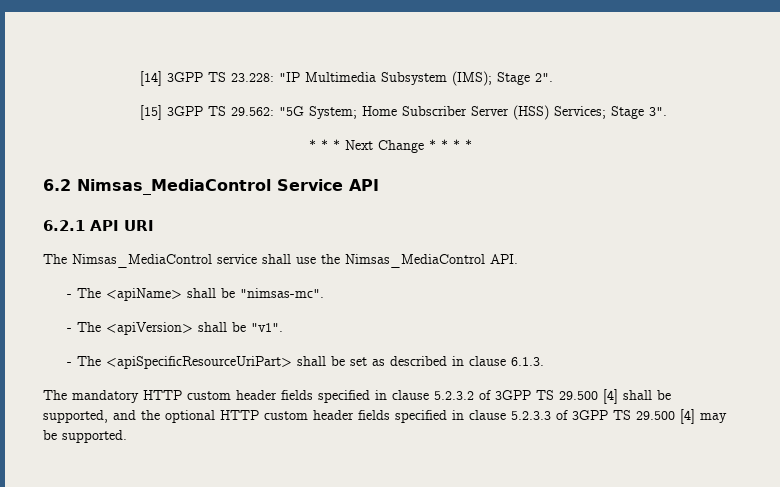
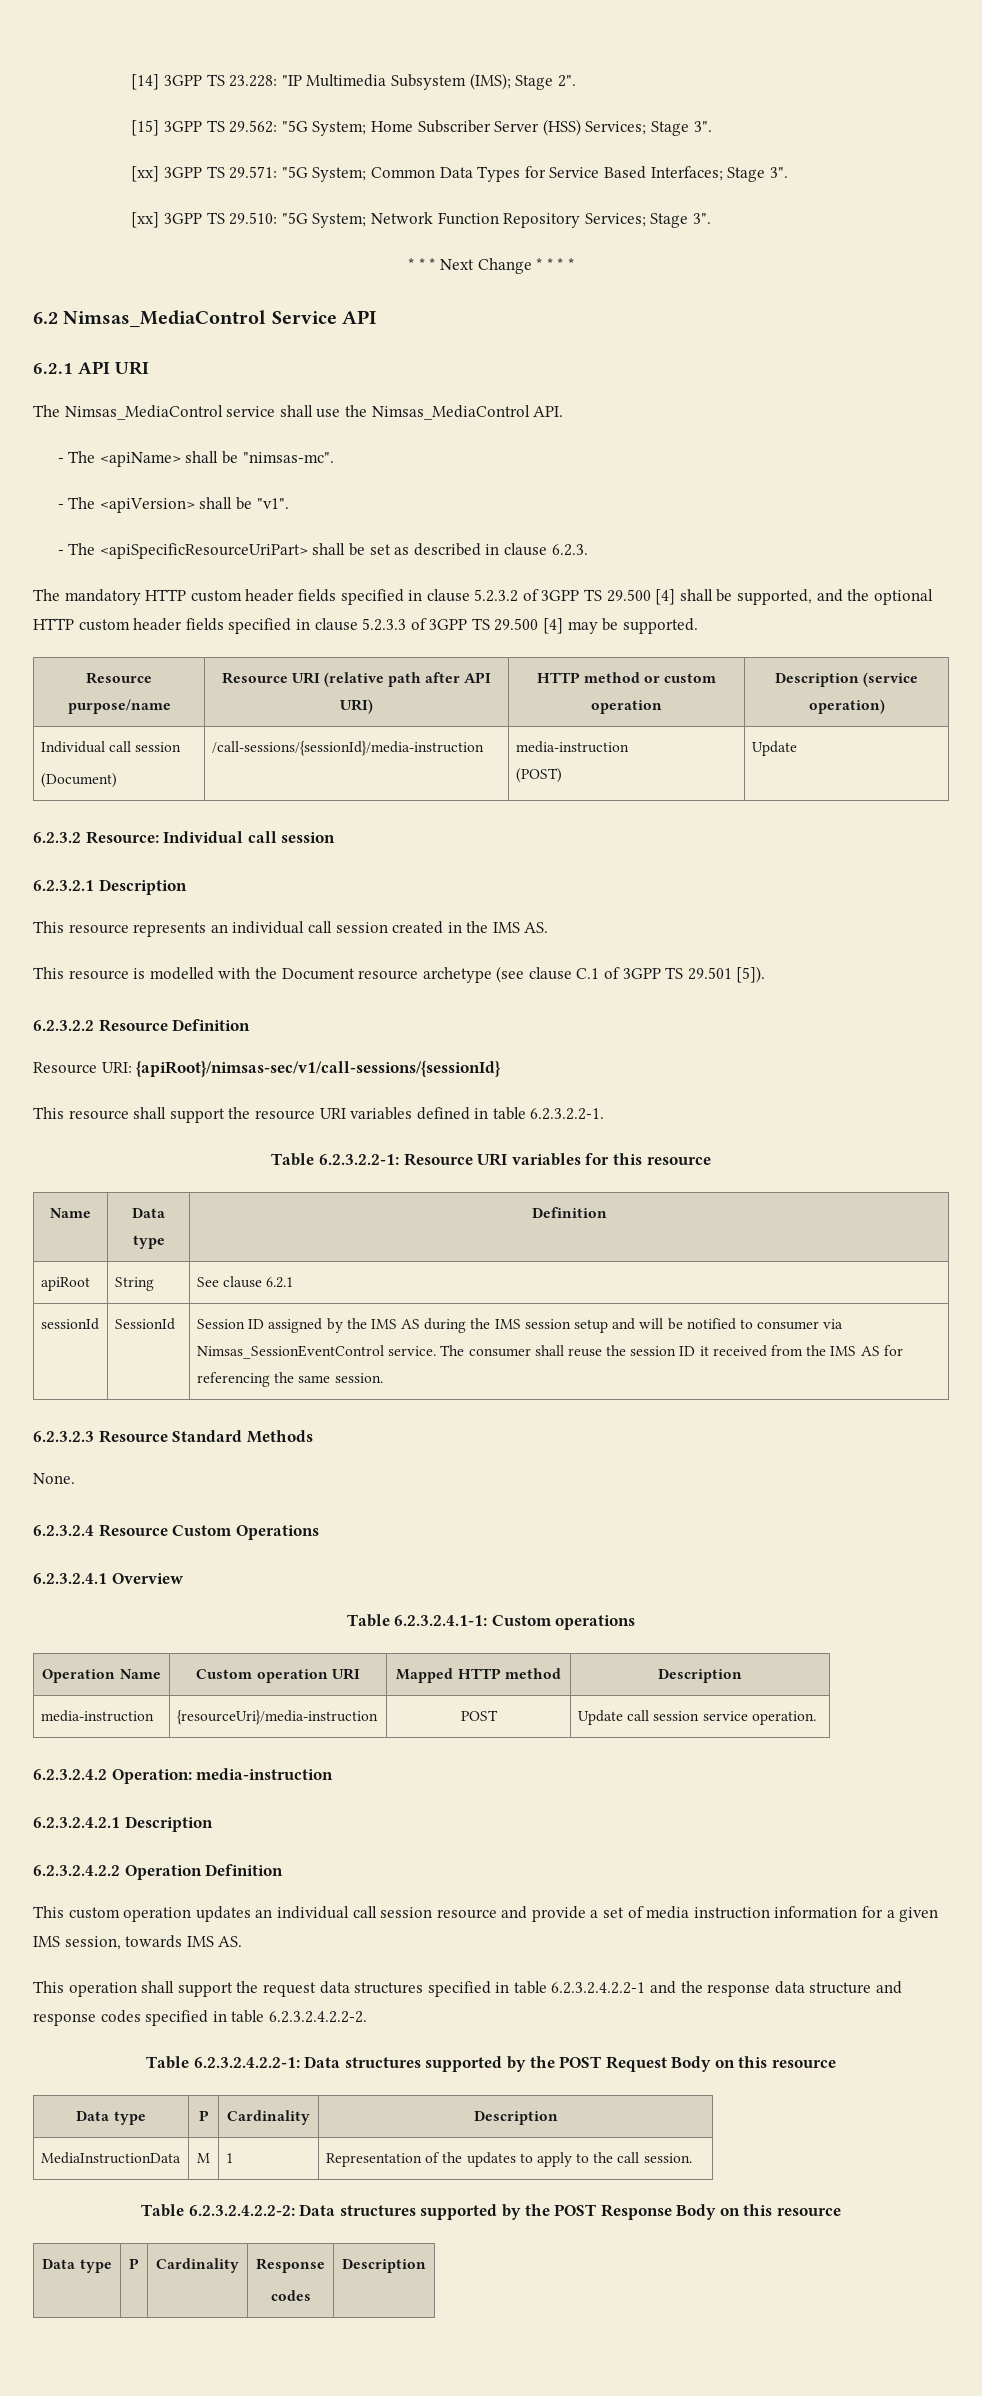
+ [xx] 3GPP TS 29.571: "5G System; Common Data Types for Service Based Interfaces; Stage 3".
+ [xx] 3GPP TS 29.510: "5G System; Network Function Repository Services; Stage 3".
- - The <apiSpecificResourceUriPart> shall be set as described in clause 6.1.3.
+ - The <apiSpecificResourceUriPart> shall be set as described in clause 6.2.3.
+ Resource purpose/name | Resource URI (relative path after API URI) | HTTP method or custom operation | Description (service operation)
+ Individual call session
+ (Document) | /call-sessions/{sessionId}/media-instruction | media-instruction
+ (POST) | Update
+ 6.2.3.2 Resource: Individual call session
+ 6.2.3.2.1 Description
+ This resource represents an individual call session created in the IMS AS.
+ This resource is modelled with the Document resource archetype (see clause C.1 of 3GPP TS 29.501 [5]).
+ 6.2.3.2.2 Resource Definition
+ Resource URI: {apiRoot}/nimsas-sec/v1/call-sessions/{sessionId}
+ This resource shall support the resource URI variables defined in table 6.2.3.2.2-1.
+ Table 6.2.3.2.2-1: Resource URI variables for this resource
+ Name | Data type | Definition
+ apiRoot | String | See clause 6.2.1
+ sessionId | SessionId | Session ID assigned by the IMS AS during the IMS session setup and will be notified to consumer via Nimsas_SessionEventControl service. The consumer shall reuse the session ID it received from the IMS AS for referencing the same session.
+ 6.2.3.2.3 Resource Standard Methods
+ None.
+ 6.2.3.2.4 Resource Custom Operations
+ 6.2.3.2.4.1 Overview
+ Table 6.2.3.2.4.1-1: Custom operations
+ Operation Name | Custom operation URI | Mapped HTTP method | Description
+ media-instruction | {resourceUri}/media-instruction | POST | Update call session service operation.
+ 6.2.3.2.4.2 Operation: media-instruction
+ 6.2.3.2.4.2.1 Description
+ 6.2.3.2.4.2.2 Operation Definition
+ This custom operation updates an individual call session resource and provide a set of media instruction information for a given IMS session, towards IMS AS.
+ This operation shall support the request data structures specified in table 6.2.3.2.4.2.2-1 and the response data structure and response codes specified in table 6.2.3.2.4.2.2-2.
+ Table 6.2.3.2.4.2.2-1: Data structures supported by the POST Request Body on this resource
+ Data type | P | Cardinality | Description
+ MediaInstructionData | M | 1 | Representation of the updates to apply to the call session.
+ Table 6.2.3.2.4.2.2-2: Data structures supported by the POST Response Body on this resource
+ Data type | P | Cardinality | Response
+ codes | Description

